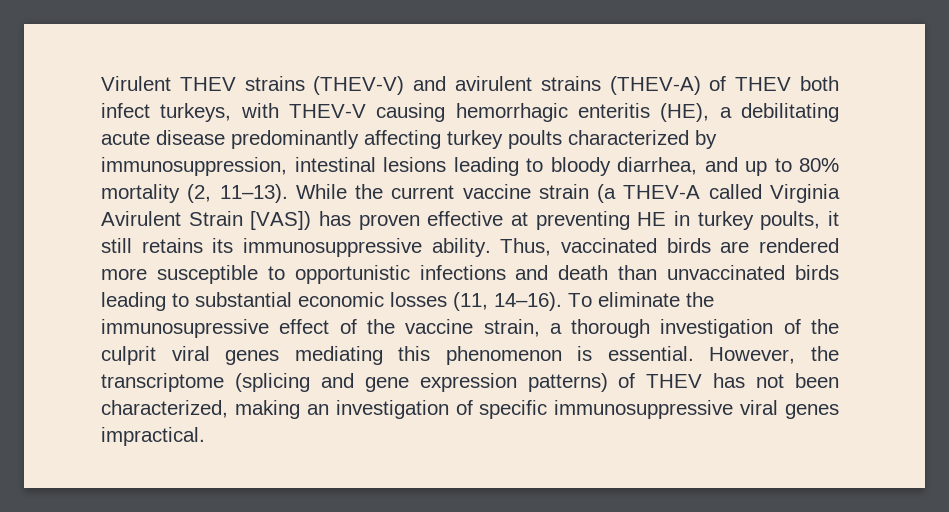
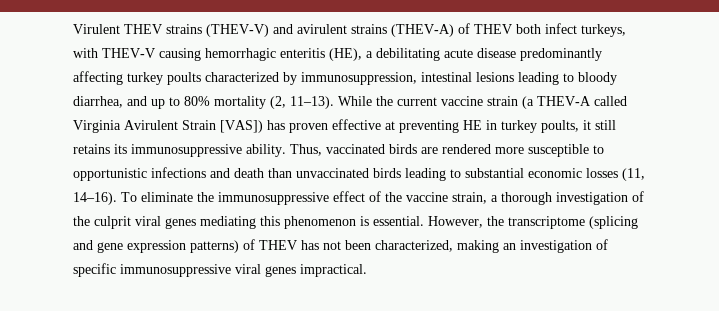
- To eliminate the immunosupressive effect of the vaccine strain, a thorough investigation of the culprit viral genes mediating this phenomenon is essential.
+ To eliminate the immunosuppressive effect of the vaccine strain, a thorough investigation of the culprit viral genes mediating this phenomenon is essential.

